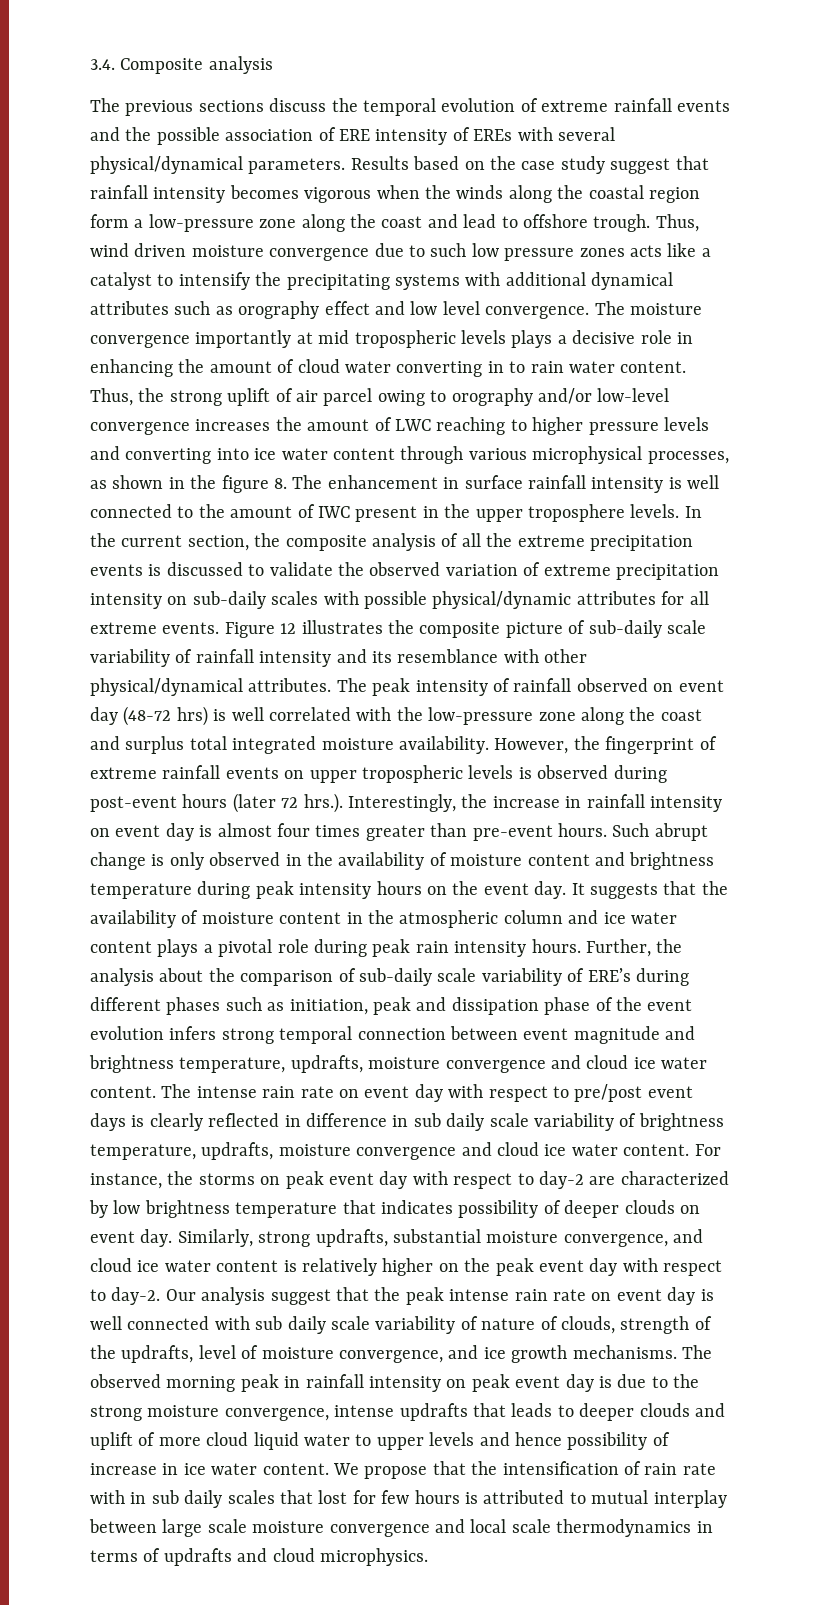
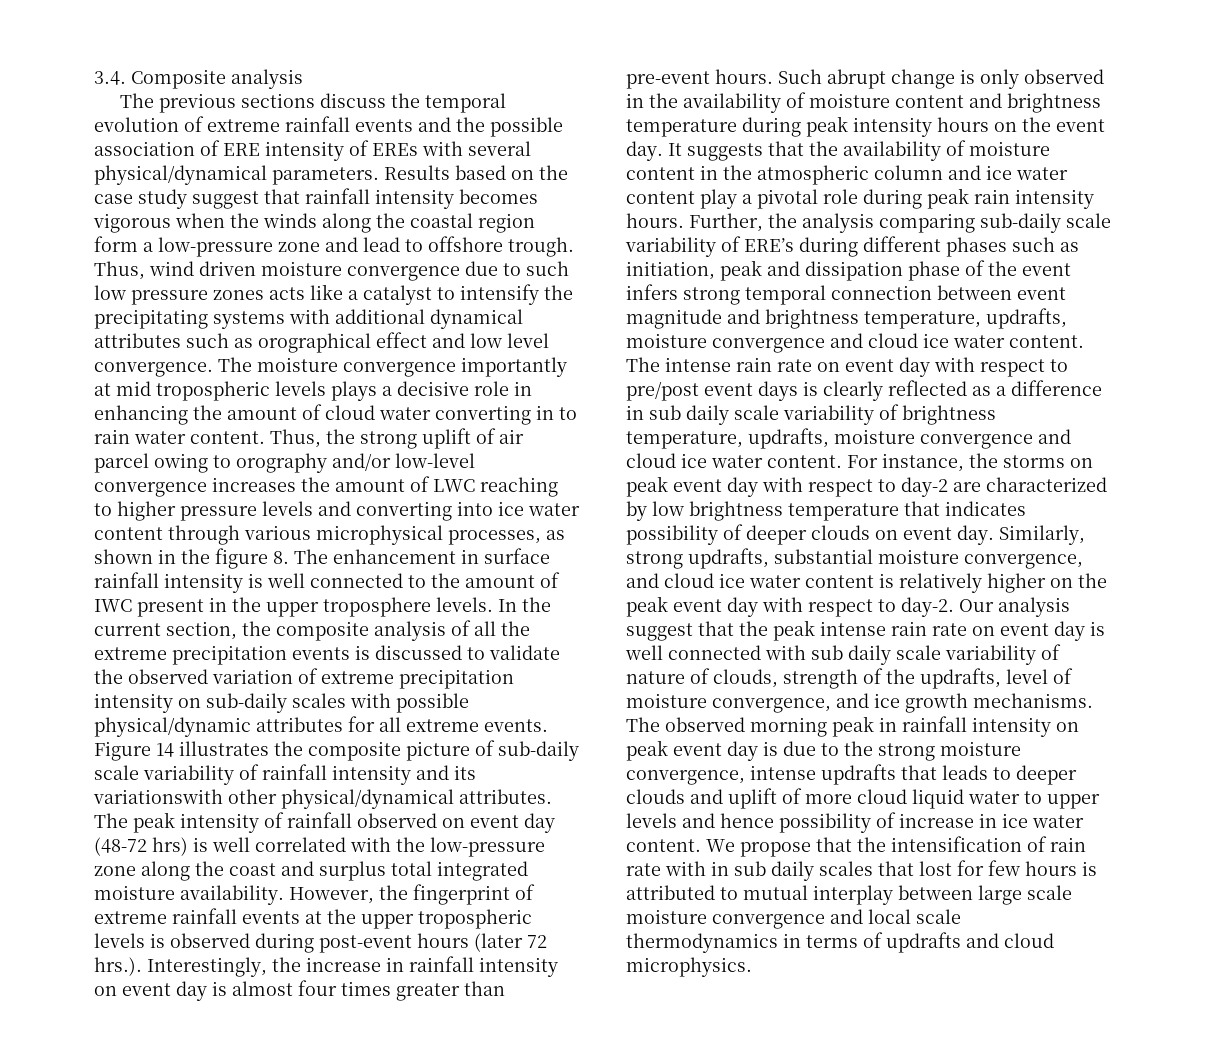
- Results based on the case study suggest that rainfall intensity becomes vigorous when the winds along the coastal region form a low-pressure zone along the coast and lead to offshore trough.
+ Results based on the case study suggest that rainfall intensity becomes vigorous when the winds along the coastal region form a low-pressure zone and lead to offshore trough.
- Thus, wind driven moisture convergence due to such low pressure zones acts like a catalyst to intensify the precipitating systems with additional dynamical attributes such as orography effect and low level convergence.
+ Thus, wind driven moisture convergence due to such low pressure zones acts like a catalyst to intensify the precipitating systems with additional dynamical attributes such as orographical effect and low level convergence.
- Figure 12 illustrates the composite picture of sub-daily scale variability of rainfall intensity and its resemblance with other physical/dynamical attributes.
+ Figure 14 illustrates the composite picture of sub-daily scale variability of rainfall intensity and its variationswith other physical/dynamical attributes.
- However, the fingerprint of extreme rainfall events on upper tropospheric levels is observed during post-event hours (later 72 hrs.). Interestingly, the increase in rainfall intensity on event day is almost four times greater than pre-event hours.
+ However, the fingerprint of extreme rainfall events at the upper tropospheric levels is observed during post-event hours (later 72 hrs.). Interestingly, the increase in rainfall intensity on event day is almost four times greater than pre-event hours.
- It suggests that the availability of moisture content in the atmospheric column and ice water content plays a pivotal role during peak rain intensity hours.
+ It suggests that the availability of moisture content in the atmospheric column and ice water content play a pivotal role during peak rain intensity hours.
- Further, the analysis about the comparison of sub-daily scale variability of ERE’s during different phases such as initiation, peak and dissipation phase of the event evolution infers strong temporal connection between event magnitude and brightness temperature, updrafts, moisture convergence and cloud ice water content.
+ Further, the analysis comparing sub-daily scale variability of ERE’s during different phases such as initiation, peak and dissipation phase of the event infers strong temporal connection between event magnitude and brightness temperature, updrafts, moisture convergence and cloud ice water content.
- The intense rain rate on event day with respect to pre/post event days is clearly reflected in difference in sub daily scale variability of brightness temperature, updrafts, moisture convergence and cloud ice water content.
+ The intense rain rate on event day with respect to pre/post event days is clearly reflected as a difference in sub daily scale variability of brightness temperature, updrafts, moisture convergence and cloud ice water content.

